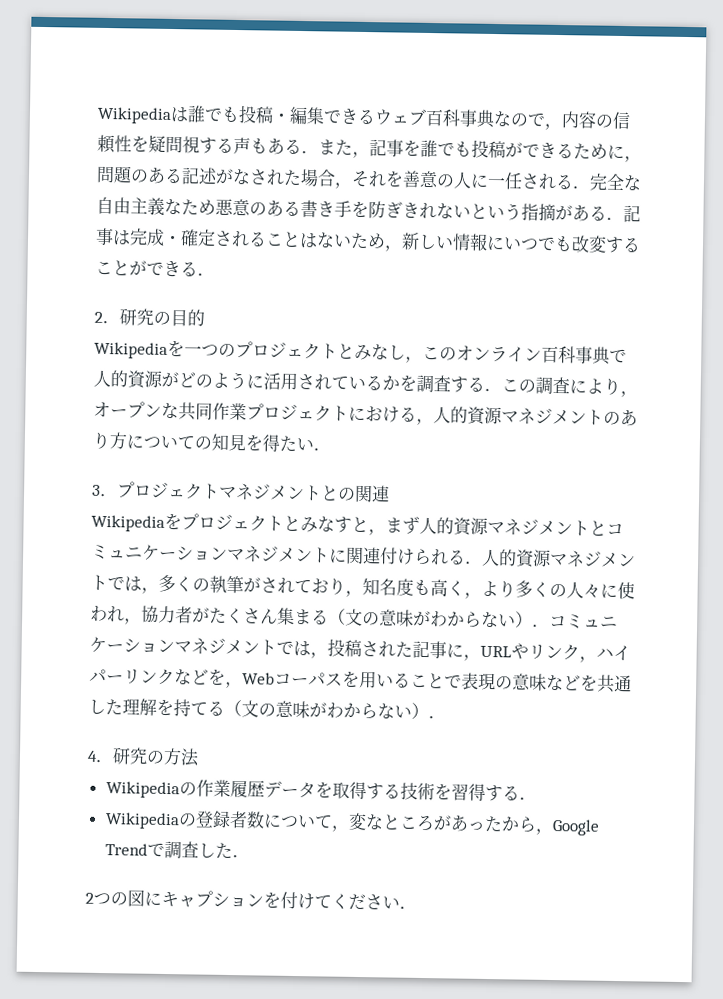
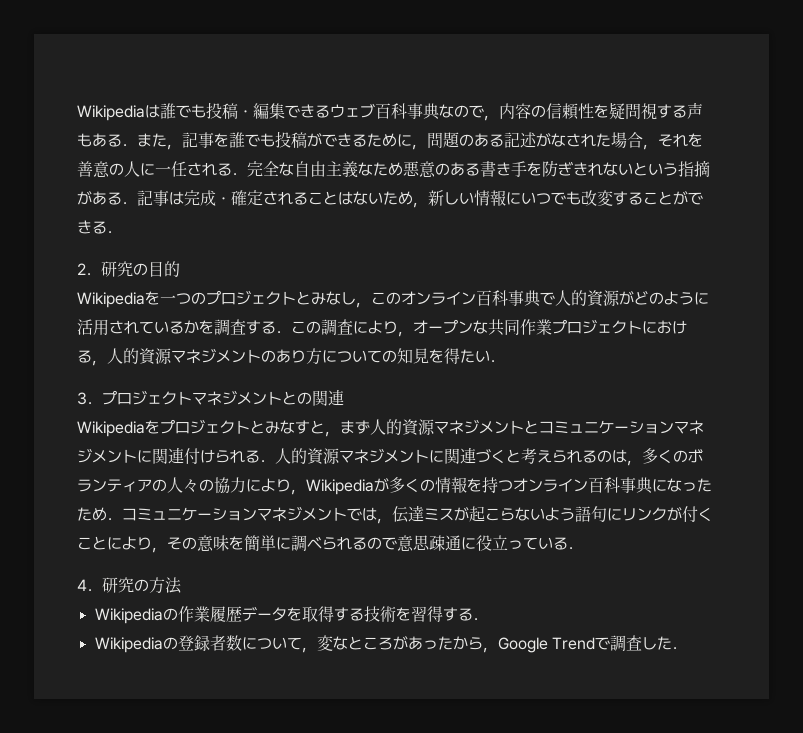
- Wikipediaをプロジェクトとみなすと，まず人的資源マネジメントとコミュニケーションマネジメントに関連付けられる．人的資源マネジメントでは，多くの執筆がされており，知名度も高く，より多くの人々に使われ，協力者がたくさん集まる（文の意味がわからない）．コミュニケーションマネジメントでは，投稿された記事に，URLやリンク，ハイパーリンクなどを，Webコーパスを用いることで表現の意味などを共通した理解を持てる（文の意味がわからない）．
+ Wikipediaをプロジェクトとみなすと，まず人的資源マネジメントとコミュニケーションマネジメントに関連付けられる．人的資源マネジメントに関連づくと考えられるのは，多くのボランティアの人々の協力により，Wikipediaが多くの情報を持つオンライン百科事典になったため．コミュニケーションマネジメントでは，伝達ミスが起こらないよう語句にリンクが付くことにより，その意味を簡単に調べられるので意思疎通に役立っている．
- 2つの図にキャプションを付けてください．

